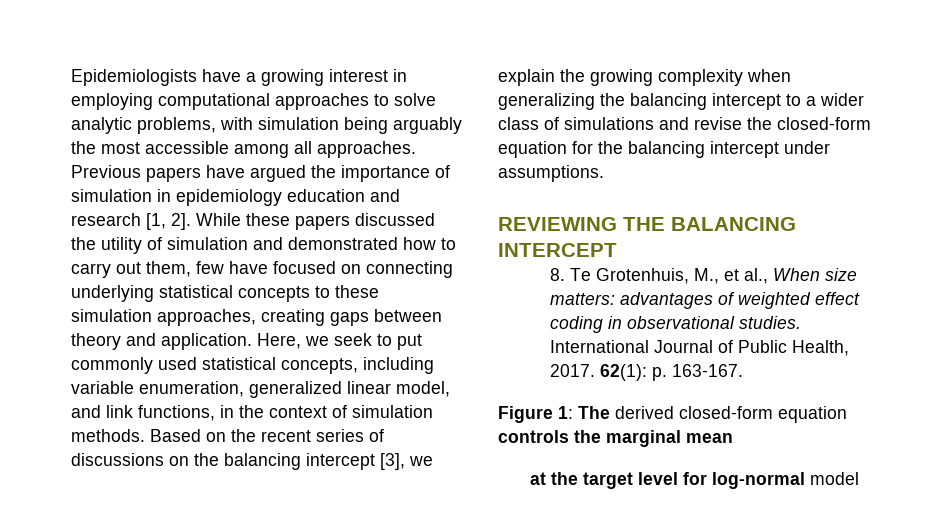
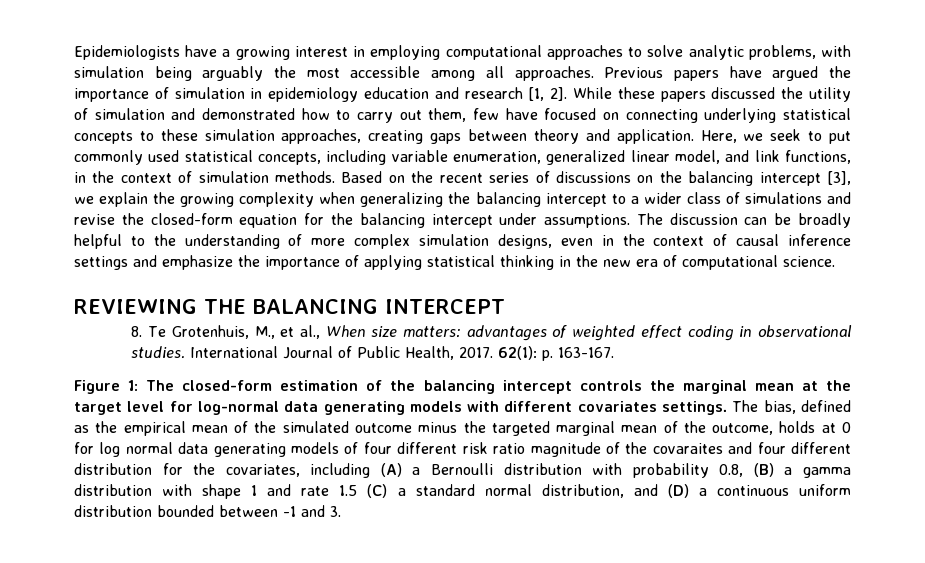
+ The discussion can be broadly helpful to the understanding of more complex simulation designs, even in the context of causal inference settings and emphasize the importance of applying statistical thinking in the new era of computational science.
- Figure 1: The derived closed-form equation controls the marginal mean
- at the target level for log-normal model
+ Figure 1: The closed-form estimation of the balancing intercept controls the marginal mean at the target level for log-normal data generating models with different covariates settings. The bias, defined as the empirical mean of the simulated outcome minus the targeted marginal mean of the outcome, holds at 0 for log normal data generating models of four different risk ratio magnitude of the covaraites and four different distribution for the covariates, including (A) a Bernoulli distribution with probability 0.8, (B) a gamma distribution with shape 1 and rate 1.5 (C) a standard normal distribution, and (D) a continuous uniform distribution bounded between -1 and 3.

